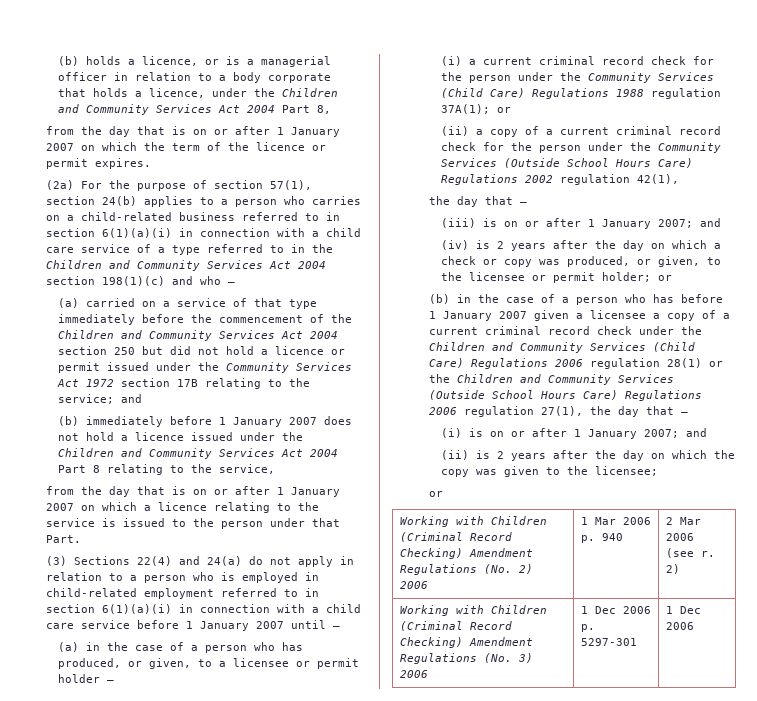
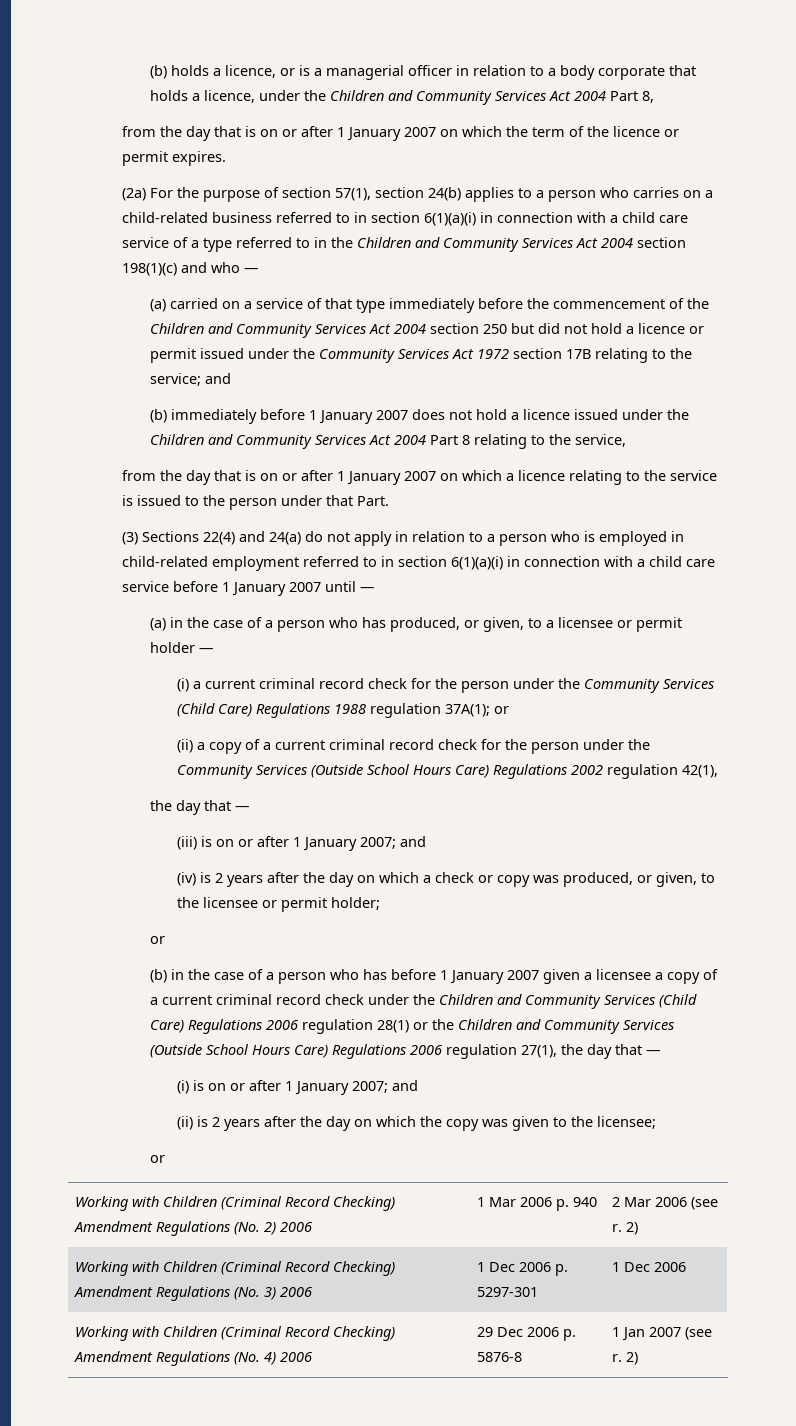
- (iv) is 2 years after the day on which a check or copy was produced, or given, to the licensee or permit holder; or
+ (iv) is 2 years after the day on which a check or copy was produced, or given, to the licensee or permit holder;
+ or
+ Working with Children (Criminal Record Checking) Amendment Regulations (No. 4) 2006 | 29 Dec 2006 p. 5876-8 | 1 Jan 2007 (see r. 2)

